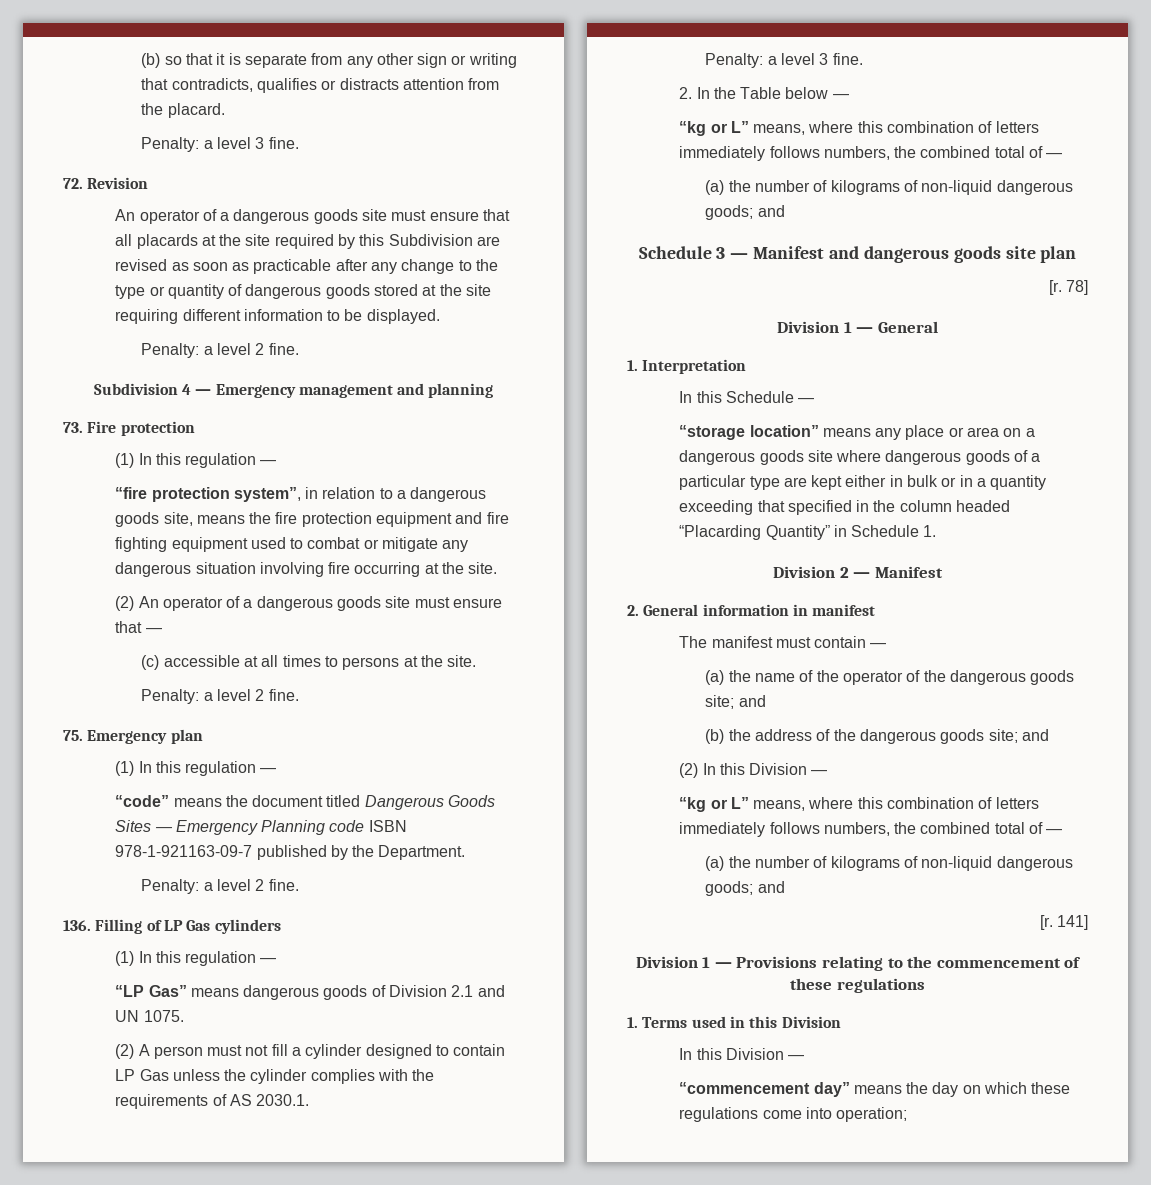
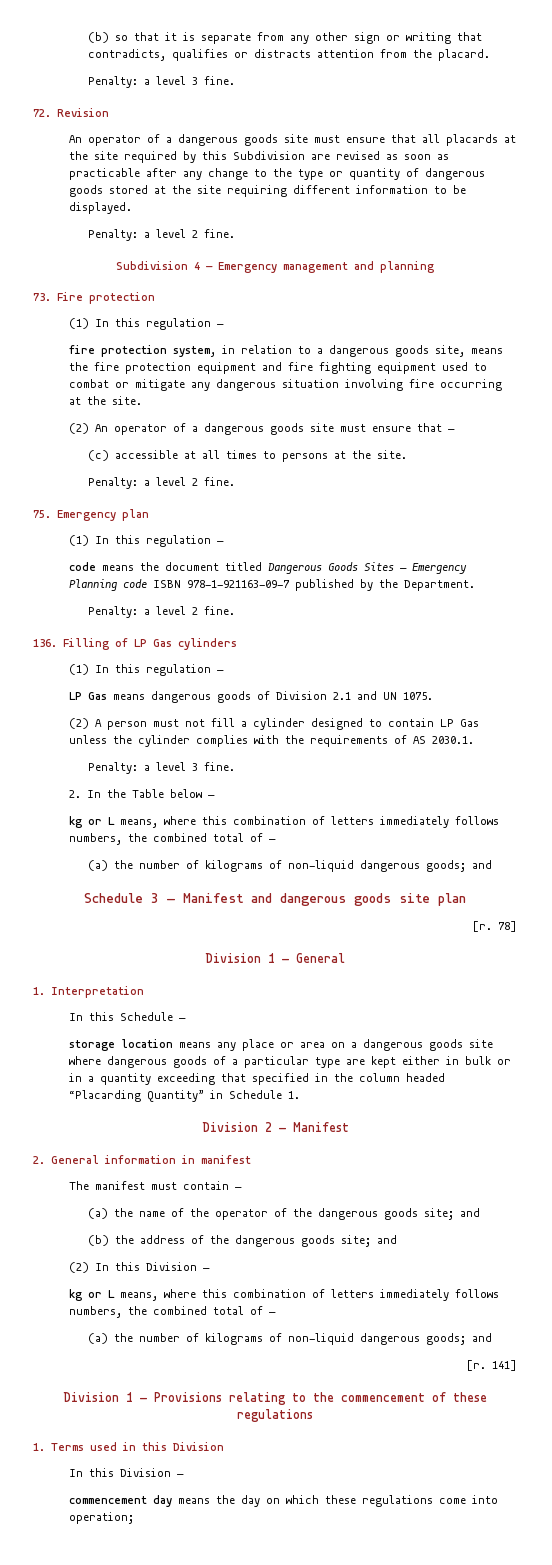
- “fire protection system”, in relation to a dangerous goods site, means the fire protection equipment and fire fighting equipment used to combat or mitigate any dangerous situation involving fire occurring at the site.
+ fire protection system, in relation to a dangerous goods site, means the fire protection equipment and fire fighting equipment used to combat or mitigate any dangerous situation involving fire occurring at the site.
- “code” means the document titled Dangerous Goods Sites — Emergency Planning code ISBN 978-1-921163-09-7 published by the Department.
+ code means the document titled Dangerous Goods Sites — Emergency Planning code ISBN 978-1-921163-09-7 published by the Department.
- “LP Gas” means dangerous goods of Division 2.1 and UN 1075.
+ LP Gas means dangerous goods of Division 2.1 and UN 1075.
  2. In the Table below —
- “kg or L” means, where this combination of letters immediately follows numbers, the combined total of —
+ kg or L means, where this combination of letters immediately follows numbers, the combined total of —
- “storage location” means any place or area on a dangerous goods site where dangerous goods of a particular type are kept either in bulk or in a quantity exceeding that specified in the column headed “Placarding Quantity” in Schedule 1.
+ storage location means any place or area on a dangerous goods site where dangerous goods of a particular type are kept either in bulk or in a quantity exceeding that specified in the column headed “Placarding Quantity” in Schedule 1.
  (2) In this Division —
- “kg or L” means, where this combination of letters immediately follows numbers, the combined total of —
+ kg or L means, where this combination of letters immediately follows numbers, the combined total of —
- “commencement day” means the day on which these regulations come into operation;
+ commencement day means the day on which these regulations come into operation;

